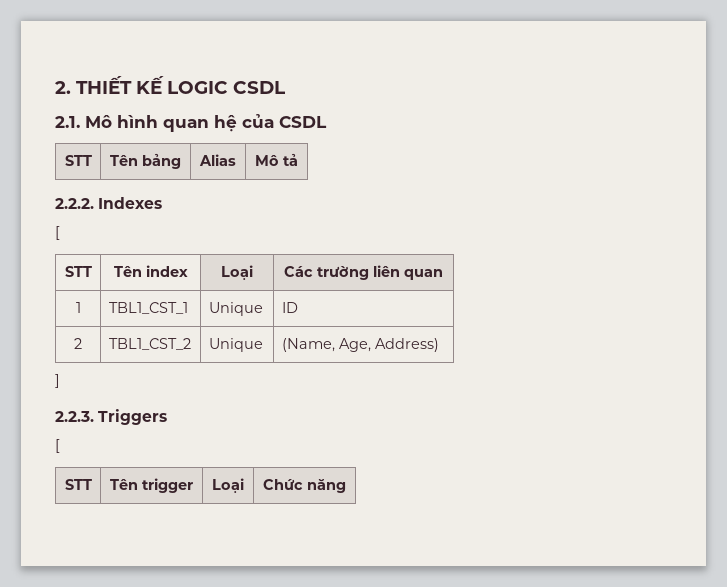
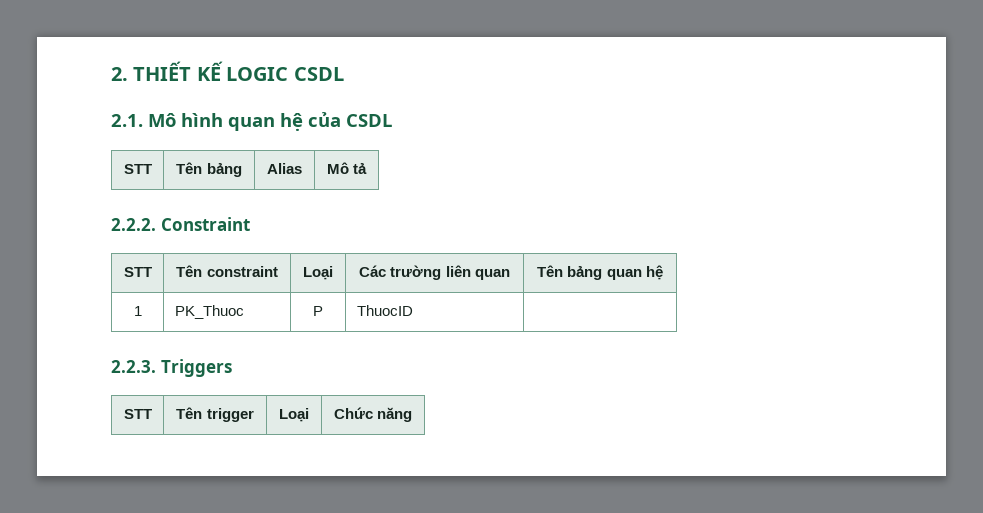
- 2.2.2. Indexes
- [
- STT | Tên index | Loại | Các trường liên quan
- 1 | TBL1_CST_1 | Unique | ID
- 2 | TBL1_CST_2 | Unique | (Name, Age, Address)
- ]
+ 2.2.2. Constraint
+ STT | Tên constraint | Loại | Các trường liên quan | Tên bảng quan hệ
+ 1 | PK_Thuoc | P | ThuocID |
  2.2.3. Triggers
- [

